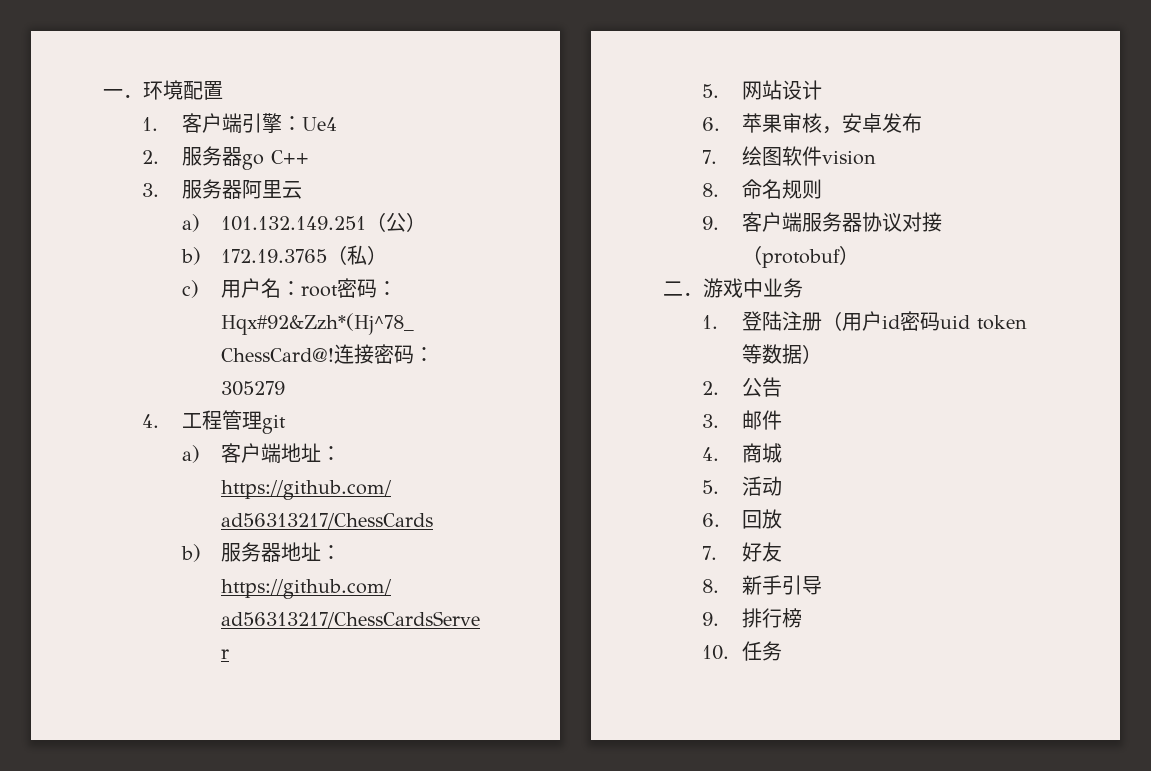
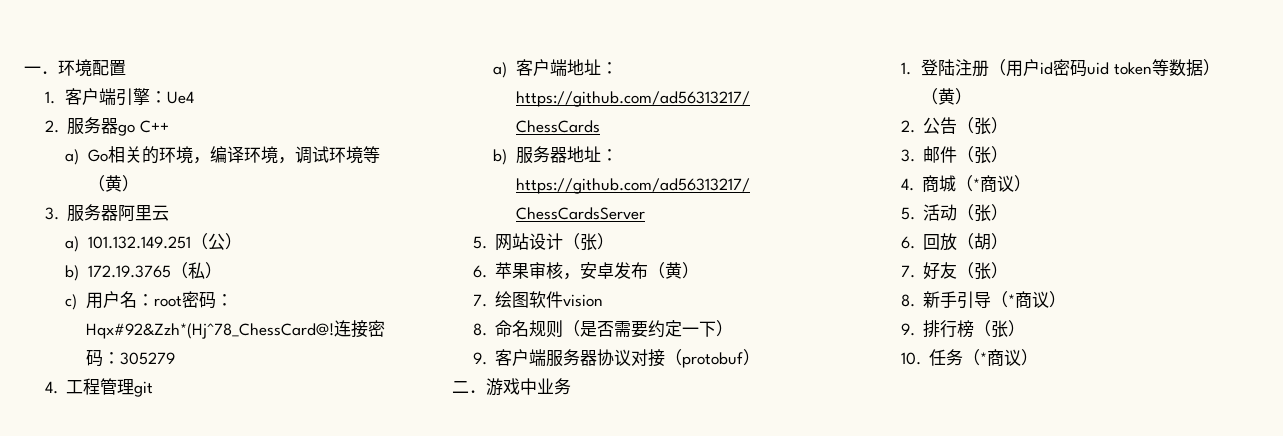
+ a) Go相关的环境，编译环境，调试环境等（黄）
- 5.网站设计
+ 5.网站设计（张）
- 6.苹果审核，安卓发布
+ 6.苹果审核，安卓发布（黄）
- 8.命名规则
+ 8.命名规则（是否需要约定一下）
- 1.登陆注册（用户id密码uid token等数据）
+ 1.登陆注册（用户id密码uid token等数据）（黄）
- 2.公告
+ 2.公告（张）
- 3.邮件
+ 3.邮件（张）
- 4.商城
+ 4.商城（*商议）
- 5.活动
+ 5.活动（张）
- 6.回放
+ 6.回放（胡）
- 7.好友
+ 7.好友（张）
- 8.新手引导
+ 8.新手引导（*商议）
- 9.排行榜
+ 9.排行榜（张）
- 10.任务
+ 10.任务（*商议）

